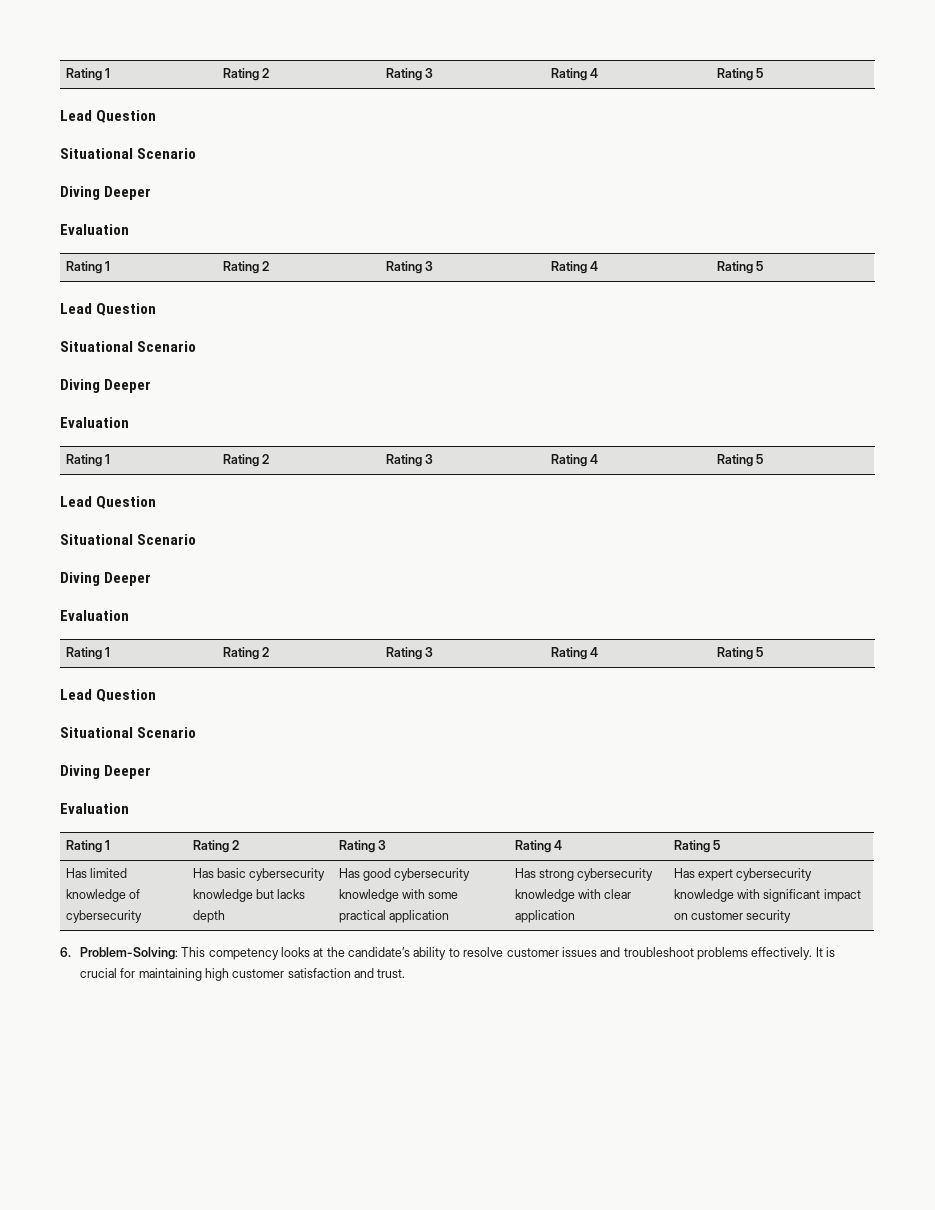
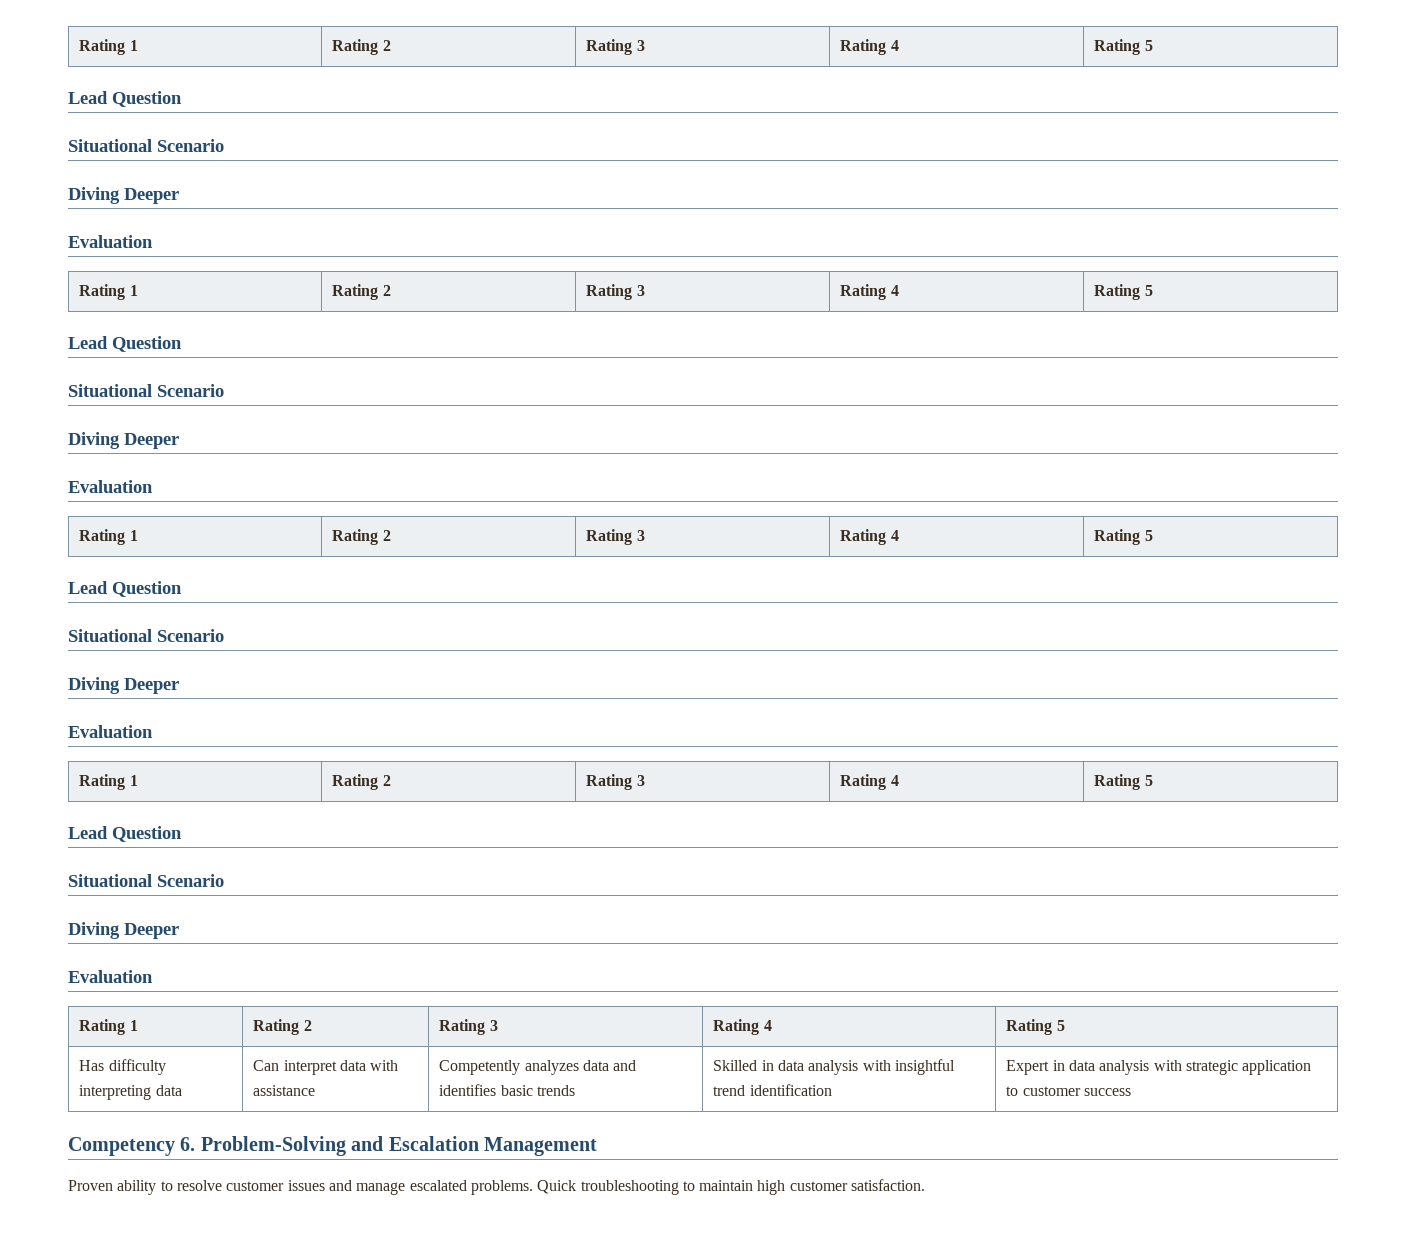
- Has limited knowledge of cybersecurity | Has basic cybersecurity knowledge but lacks depth | Has good cybersecurity knowledge with some practical application | Has strong cybersecurity knowledge with clear application | Has expert cybersecurity knowledge with significant impact on customer security
- 6. Problem-Solving: This competency looks at the candidate’s ability to resolve customer issues and troubleshoot problems effectively. It is crucial for maintaining high customer satisfaction and trust.
+ Has difficulty interpreting data | Can interpret data with assistance | Competently analyzes data and identifies basic trends | Skilled in data analysis with insightful trend identification | Expert in data analysis with strategic application to customer success
+ Competency 6. Problem-Solving and Escalation Management
+ Proven ability to resolve customer issues and manage escalated problems. Quick troubleshooting to maintain high customer satisfaction.

